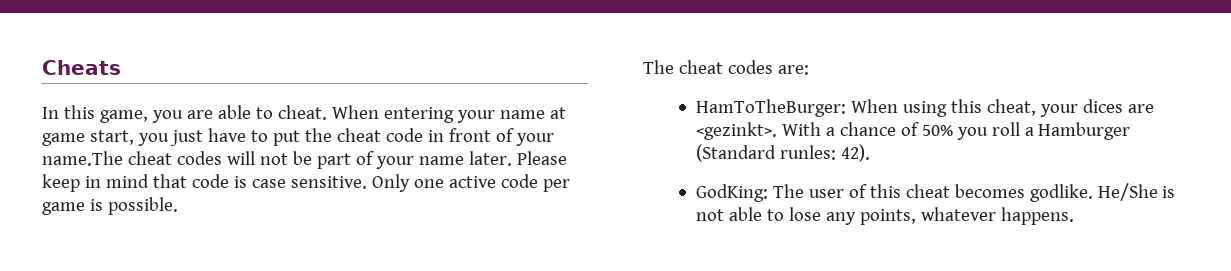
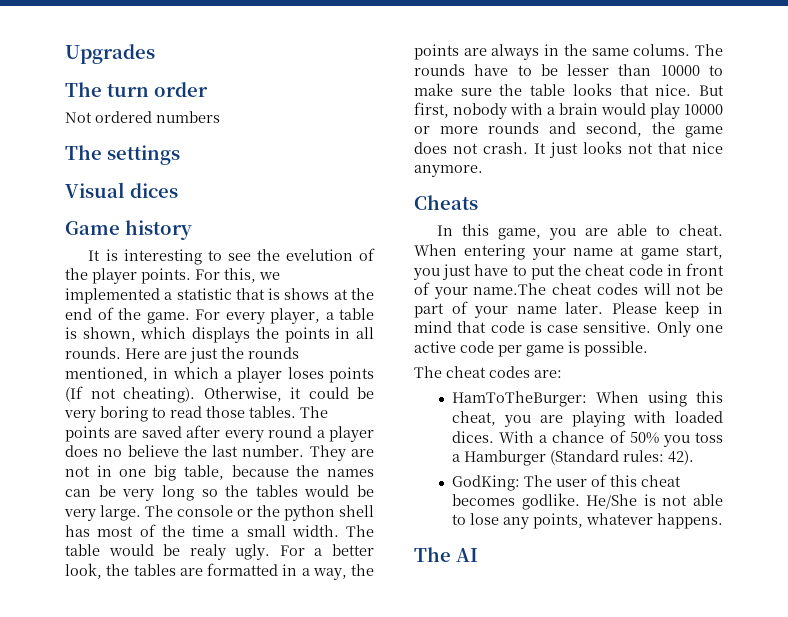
+ Upgrades
+ The turn order
+ Not ordered numbers
+ The settings
+ Visual dices
+ Game history
+ It is interesting to see the evelution of the player points. For this, we implemented a statistic that is shows at the end of the game. For every player, a table is shown, which displays the points in all rounds. Here are just the rounds mentioned, in which a player loses points (If not cheating). Otherwise, it could be very boring to read those tables. The points are saved after every round a player does no believe the last number. They are not in one big table, because the names can be very long so the tables would be very large. The console or the python shell has most of the time a small width. The table would be realy ugly. For a better look, the tables are formatted in a way, the points are always in the same colums. The rounds have to be lesser than 10000 to make sure the table looks that nice. But first, nobody with a brain would play 10000 or more rounds and second, the game does not crash. It just looks not that nice anymore.
- HamToTheBurger: When using this cheat, your dices are <gezinkt>.
+ HamToTheBurger: When using this cheat, you are playing with loaded dices.
- With a chance of 50% you roll a Hamburger (Standard runles: 42).
+ With a chance of 50% you toss a Hamburger (Standard rules: 42).
+ The AI

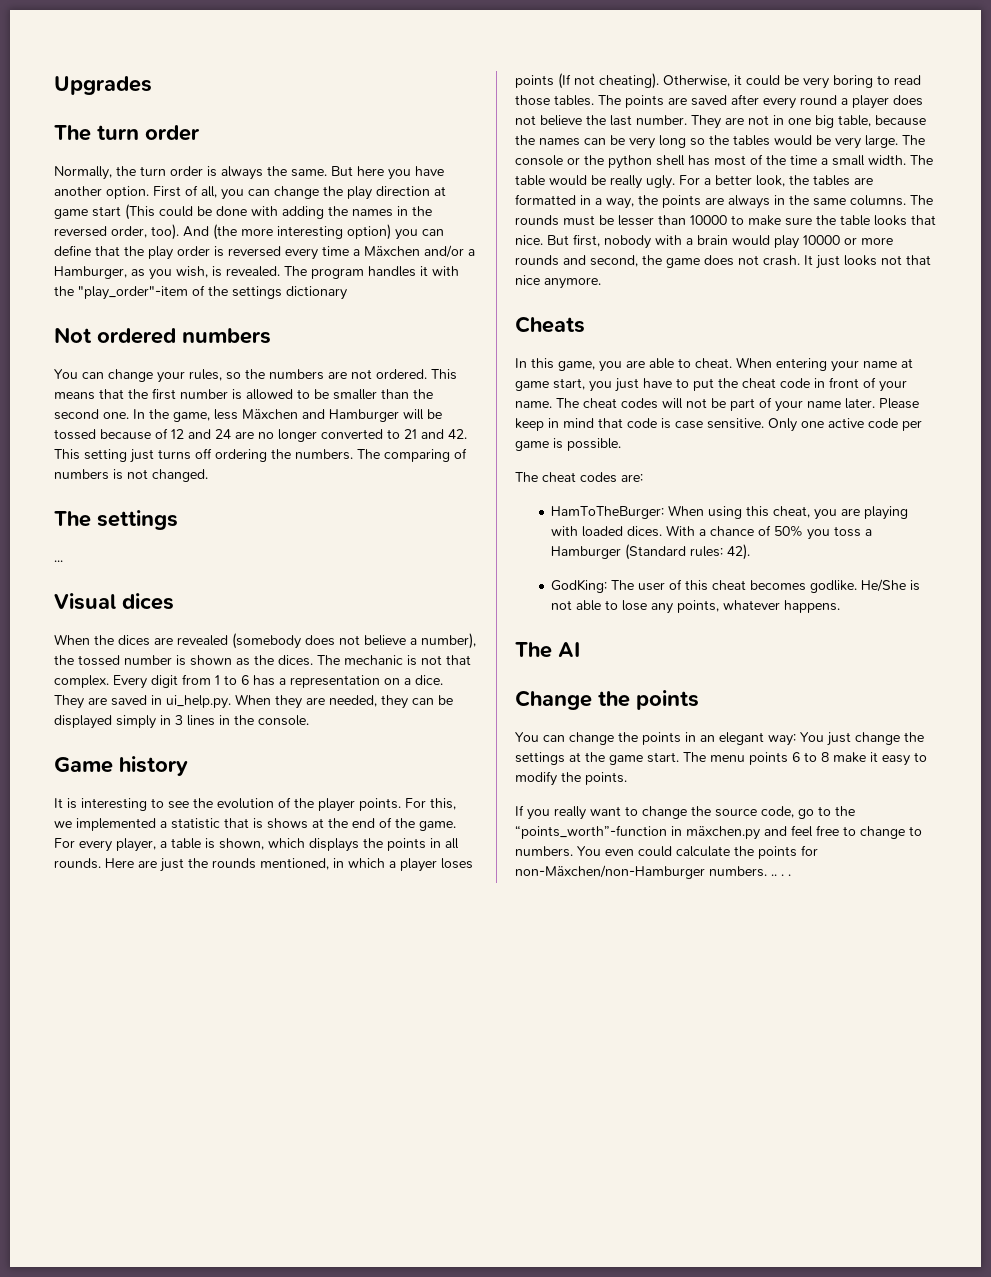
+ Normally, the turn order is always the same. But here you have another option. First of all, you can change the play direction at game start (This could be done with adding the names in the reversed order, too). And (the more interesting option) you can define that the play order is reversed every time a Mäxchen and/or a Hamburger, as you wish, is revealed. The program handles it with the "play_order"-item of the settings dictionary
  Not ordered numbers
+ You can change your rules, so the numbers are not ordered. This means that the first number is allowed to be smaller than the second one. In the game, less Mäxchen and Hamburger will be tossed because of 12 and 24 are no longer converted to 21 and 42. This setting just turns off ordering the numbers. The comparing of numbers is not changed.
+ ...
+ When the dices are revealed (somebody does not believe a number), the tossed number is shown as the dices. The mechanic is not that complex. Every digit from 1 to 6 has a representation on a dice. They are saved in ui_help.py. When they are needed, they can be displayed simply in 3 lines in the console.
- It is interesting to see the evelution of the player points.
+ It is interesting to see the evolution of the player points.
- The points are saved after every round a player does no believe the last number.
+ The points are saved after every round a player does not believe the last number.
- The table would be realy ugly.
+ The table would be really ugly.
- For a better look, the tables are formatted in a way, the points are always in the same colums.
+ For a better look, the tables are formatted in a way, the points are always in the same columns.
- The rounds have to be lesser than 10000 to make sure the table looks that nice.
+ The rounds must be lesser than 10000 to make sure the table looks that nice.
- When entering your name at game start, you just have to put the cheat code in front of your name.The cheat codes will not be part of your name later.
+ When entering your name at game start, you just have to put the cheat code in front of your name. The cheat codes will not be part of your name later.
+ Change the points
+ You can change the points in an elegant way: You just change the settings at the game start. The menu points 6 to 8 make it easy to modify the points.
+ If you really want to change the source code, go to the “points_worth”-function in mäxchen.py and feel free to change to numbers. You even could calculate the points for non-Mäxchen/non-Hamburger numbers. .. . .

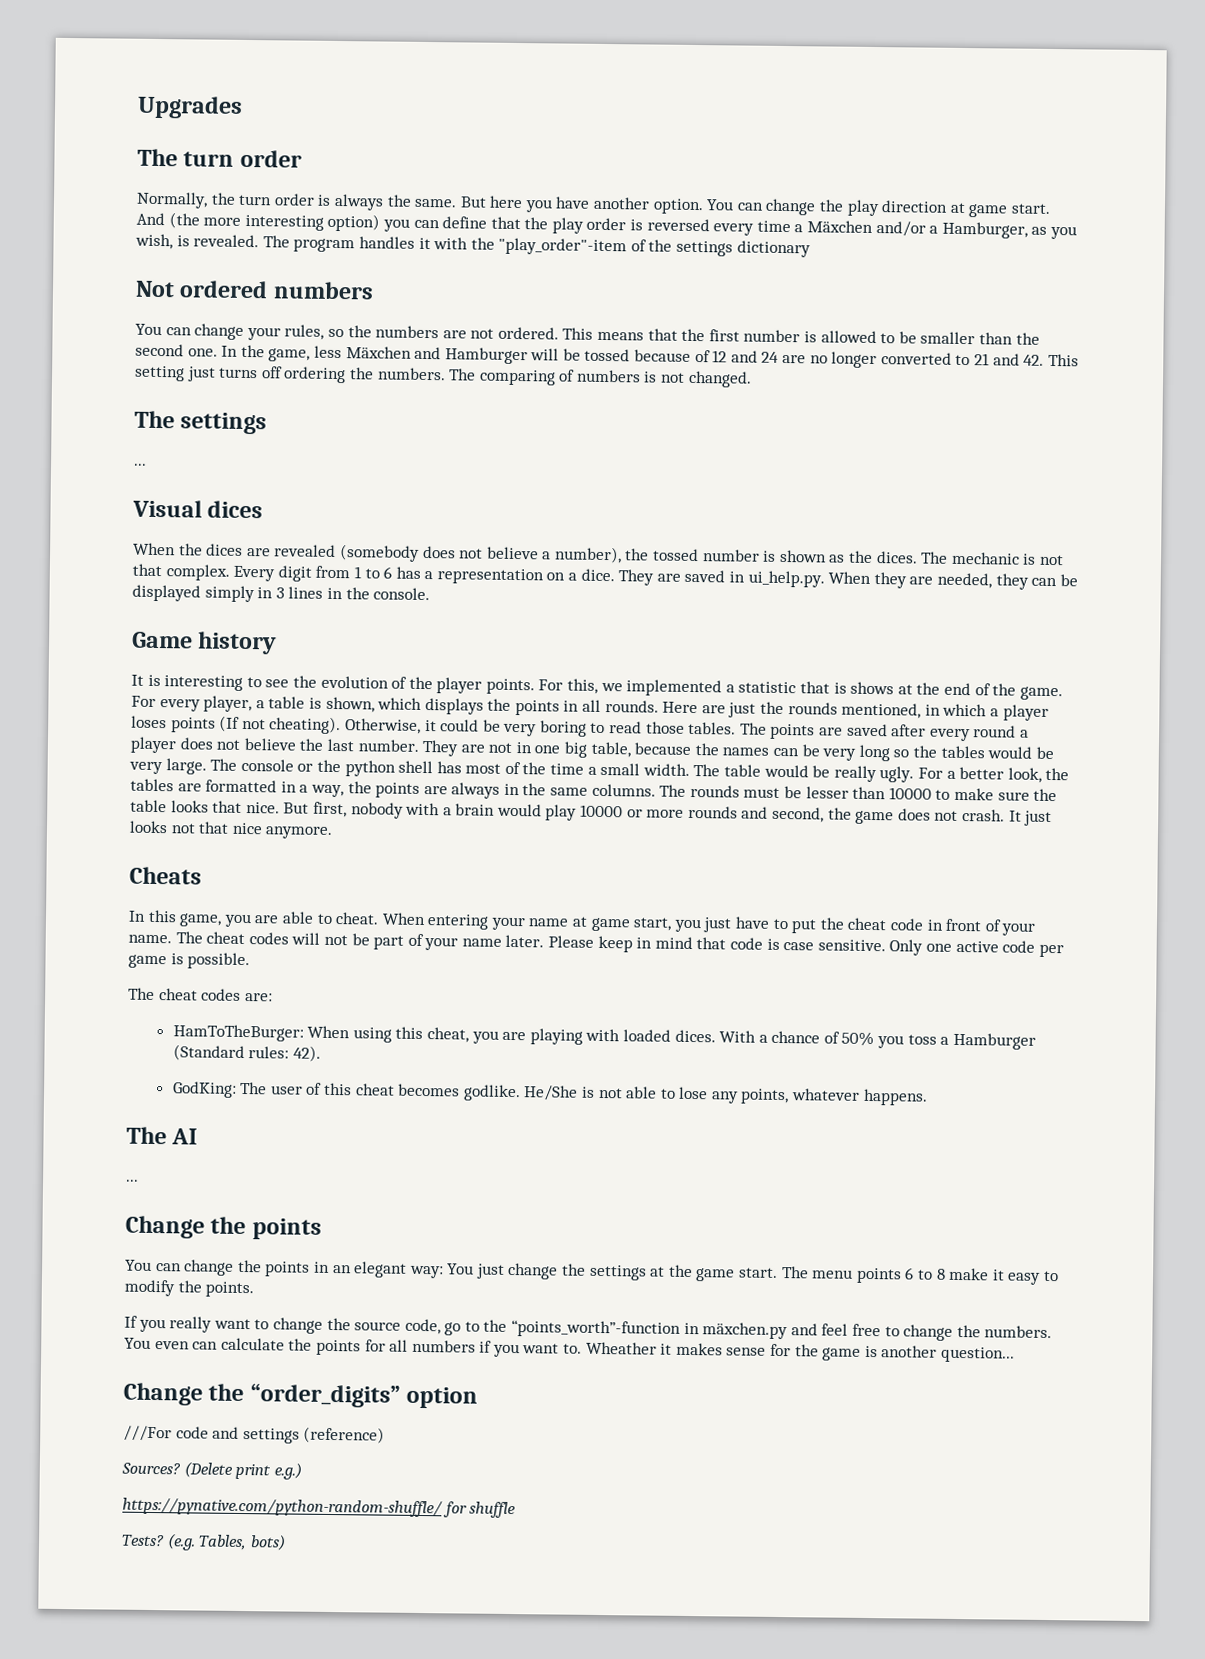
- First of all, you can change the play direction at game start (This could be done with adding the names in the reversed order, too).
+ You can change the play direction at game start.
  The AI
+ ...
- If you really want to change the source code, go to the “points_worth”-function in mäxchen.py and feel free to change to numbers.
+ If you really want to change the source code, go to the “points_worth”-function in mäxchen.py and feel free to change the numbers.
- You even could calculate the points for non-Mäxchen/non-Hamburger numbers. .. . .
+ You even can calculate the points for all numbers if you want to. Wheather it makes sense for the game is another question...
+ Change the “order_digits” option
+ ///For code and settings (reference)
+ Sources? (Delete print e.g.)
+ https://pynative.com/python-random-shuffle/ for shuffle
+ Tests? (e.g. Tables, bots)

